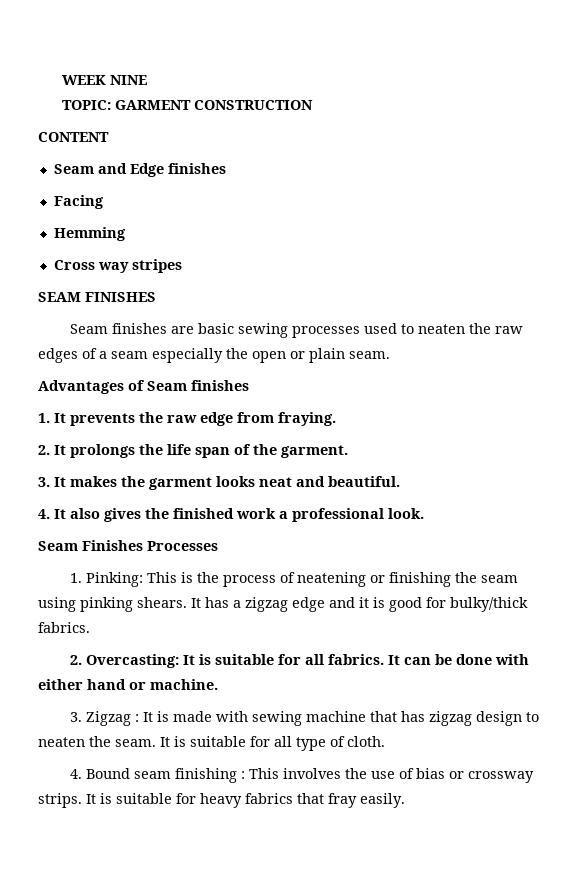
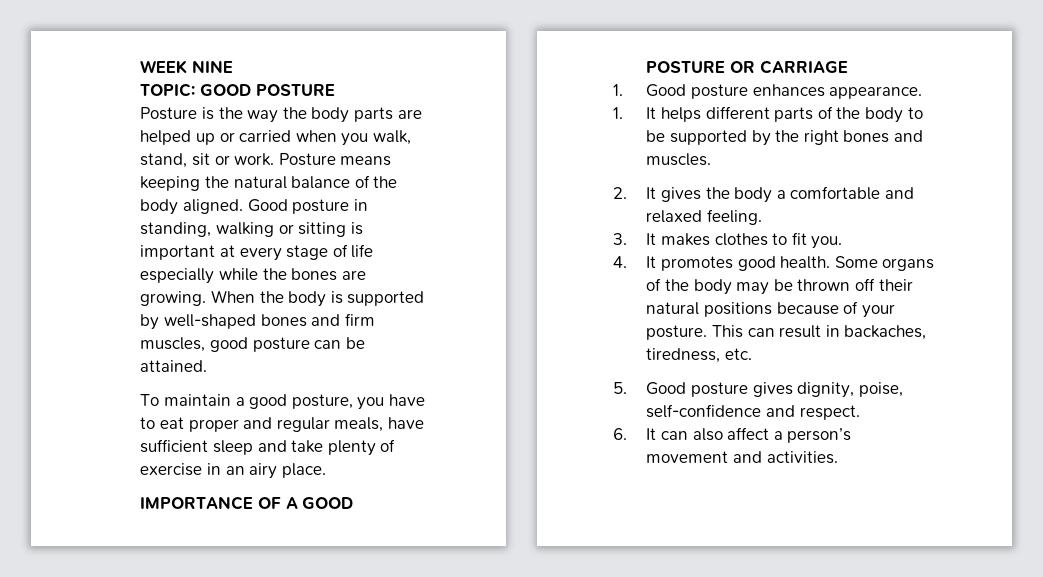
- TOPIC: GARMENT CONSTRUCTION
- CONTENT
- Seam and Edge finishes
- Facing
- Hemming
- Cross way stripes
- SEAM FINISHES
- Seam finishes are basic sewing processes used to neaten the raw edges of a seam especially the open or plain seam.
- Advantages of Seam finishes
- 1. It prevents the raw edge from fraying.
- 2. It prolongs the life span of the garment.
- 3. It makes the garment looks neat and beautiful.
- 4. It also gives the finished work a professional look.
- Seam Finishes Processes
- 1. Pinking: This is the process of neatening or finishing the seam using pinking shears. It has a zigzag edge and it is good for bulky/thick fabrics.
- 2. Overcasting: It is suitable for all fabrics. It can be done with either hand or machine.
- 3. Zigzag : It is made with sewing machine that has zigzag design to neaten the seam. It is suitable for all type of cloth.
- 4. Bound seam finishing : This involves the use of bias or crossway strips. It is suitable for heavy fabrics that fray easily.
+ TOPIC: GOOD POSTURE
+ Posture is the way the body parts are helped up or carried when you walk, stand, sit or work. Posture means keeping the natural balance of the body aligned. Good posture in standing, walking or sitting is important at every stage of life especially while the bones are growing. When the body is supported by well-shaped bones and firm muscles, good posture can be attained.
+ To maintain a good posture, you have to eat proper and regular meals, have sufficient sleep and take plenty of exercise in an airy place.
+ IMPORTANCE OF A GOOD POSTURE OR CARRIAGE
+ 1. Good posture enhances appearance.
+ 1. It helps different parts of the body to be supported by the right bones and muscles.
+ 2. It gives the body a comfortable and relaxed feeling.
+ 3. It makes clothes to fit you.
+ 4. It promotes good health. Some organs of the body may be thrown off their natural positions because of your posture. This can result in backaches, tiredness, etc.
+ 5. Good posture gives dignity, poise, self-confidence and respect.
+ 6. It can also affect a person’s movement and activities.

